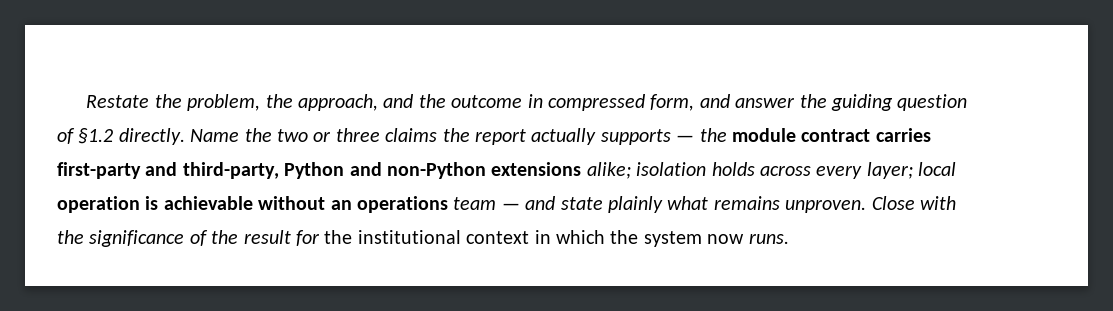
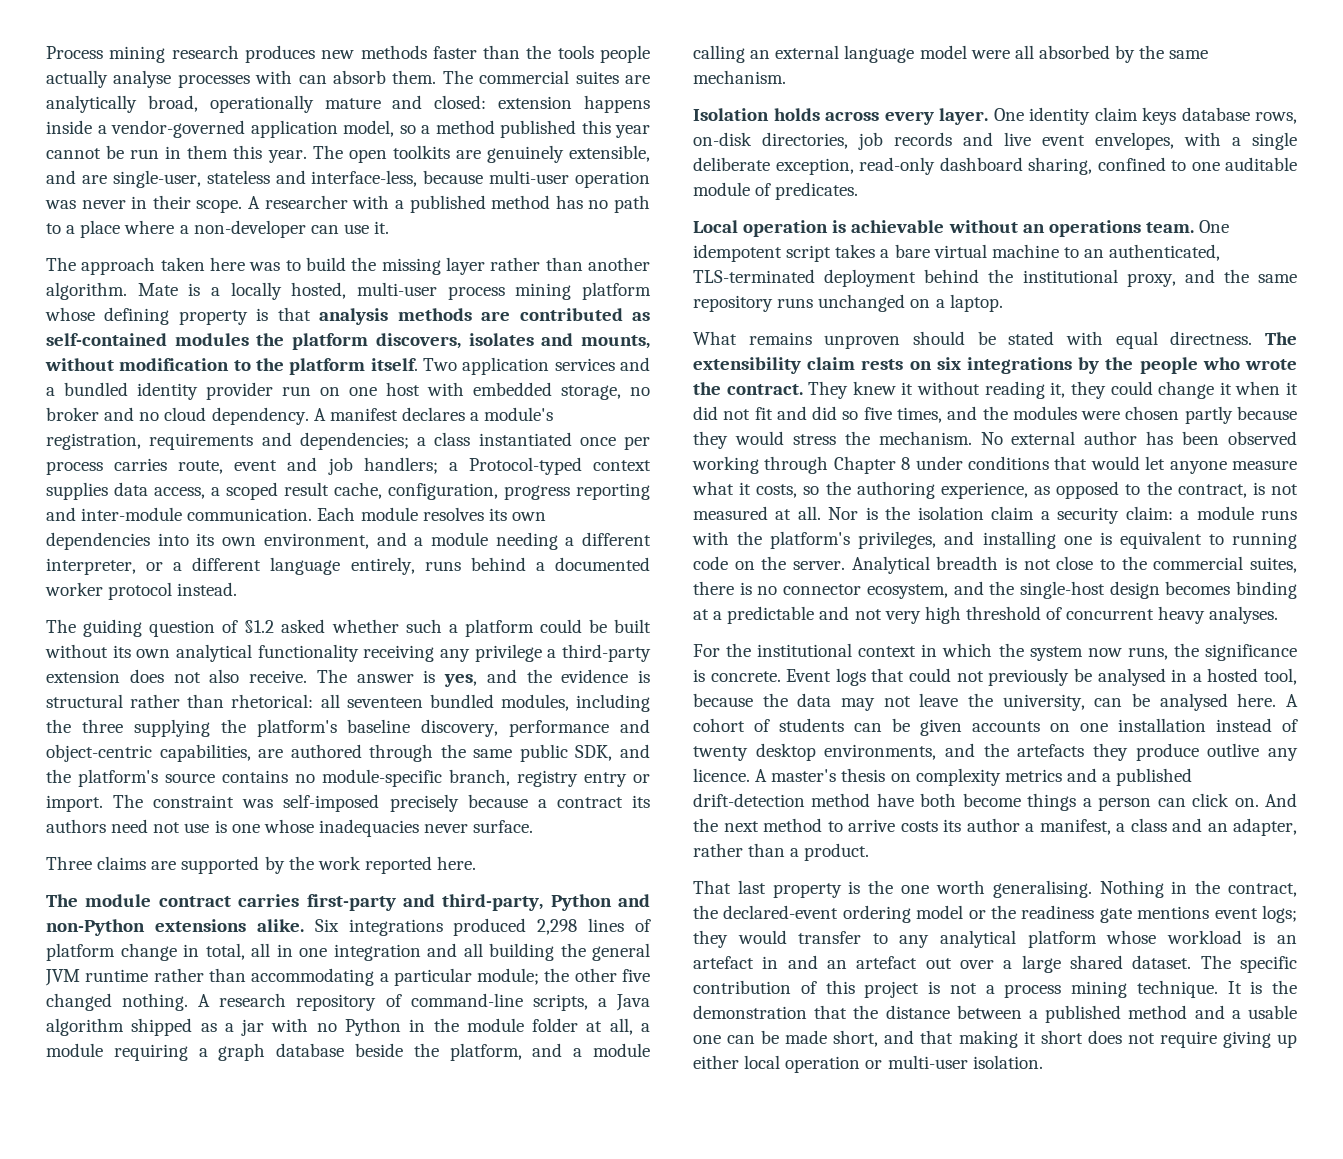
- Restate the problem, the approach, and the outcome in compressed form, and answer the guiding question of §1.2 directly. Name the two or three claims the report actually supports — the module contract carries first-party and third-party, Python and non-Python extensions alike; isolation holds across every layer; local operation is achievable without an operations team — and state plainly what remains unproven. Close with the significance of the result for the institutional context in which the system now runs.
+ Process mining research produces new methods faster than the tools people actually analyse processes with can absorb them. The commercial suites are analytically broad, operationally mature and closed: extension happens inside a vendor-governed application model, so a method published this year cannot be run in them this year. The open toolkits are genuinely extensible, and are single-user, stateless and interface-less, because multi-user operation was never in their scope. A researcher with a published method has no path to a place where a non-developer can use it.
+ The approach taken here was to build the missing layer rather than another algorithm. Mate is a locally hosted, multi-user process mining platform whose defining property is that analysis methods are contributed as self-contained modules the platform discovers, isolates and mounts, without modification to the platform itself. Two application services and a bundled identity provider run on one host with embedded storage, no broker and no cloud dependency. A manifest declares a module's registration, requirements and dependencies; a class instantiated once per process carries route, event and job handlers; a Protocol-typed context supplies data access, a scoped result cache, configuration, progress reporting and inter-module communication. Each module resolves its own dependencies into its own environment, and a module needing a different interpreter, or a different language entirely, runs behind a documented worker protocol instead.
+ The guiding question of §1.2 asked whether such a platform could be built without its own analytical functionality receiving any privilege a third-party extension does not also receive. The answer is yes, and the evidence is structural rather than rhetorical: all seventeen bundled modules, including the three supplying the platform's baseline discovery, performance and object-centric capabilities, are authored through the same public SDK, and the platform's source contains no module-specific branch, registry entry or import. The constraint was self-imposed precisely because a contract its authors need not use is one whose inadequacies never surface.
+ Three claims are supported by the work reported here.
+ The module contract carries first-party and third-party, Python and non-Python extensions alike. Six integrations produced 2,298 lines of platform change in total, all in one integration and all building the general JVM runtime rather than accommodating a particular module; the other five changed nothing. A research repository of command-line scripts, a Java algorithm shipped as a jar with no Python in the module folder at all, a module requiring a graph database beside the platform, and a module calling an external language model were all absorbed by the same mechanism.
+ Isolation holds across every layer. One identity claim keys database rows, on-disk directories, job records and live event envelopes, with a single deliberate exception, read-only dashboard sharing, confined to one auditable module of predicates.
+ Local operation is achievable without an operations team. One idempotent script takes a bare virtual machine to an authenticated, TLS-terminated deployment behind the institutional proxy, and the same repository runs unchanged on a laptop.
+ What remains unproven should be stated with equal directness. The extensibility claim rests on six integrations by the people who wrote the contract. They knew it without reading it, they could change it when it did not fit and did so five times, and the modules were chosen partly because they would stress the mechanism. No external author has been observed working through Chapter 8 under conditions that would let anyone measure what it costs, so the authoring experience, as opposed to the contract, is not measured at all. Nor is the isolation claim a security claim: a module runs with the platform's privileges, and installing one is equivalent to running code on the server. Analytical breadth is not close to the commercial suites, there is no connector ecosystem, and the single-host design becomes binding at a predictable and not very high threshold of concurrent heavy analyses.
+ For the institutional context in which the system now runs, the significance is concrete. Event logs that could not previously be analysed in a hosted tool, because the data may not leave the university, can be analysed here. A cohort of students can be given accounts on one installation instead of twenty desktop environments, and the artefacts they produce outlive any licence. A master's thesis on complexity metrics and a published drift-detection method have both become things a person can click on. And the next method to arrive costs its author a manifest, a class and an adapter, rather than a product.
+ That last property is the one worth generalising. Nothing in the contract, the declared-event ordering model or the readiness gate mentions event logs; they would transfer to any analytical platform whose workload is an artefact in and an artefact out over a large shared dataset. The specific contribution of this project is not a process mining technique. It is the demonstration that the distance between a published method and a usable one can be made short, and that making it short does not require giving up either local operation or multi-user isolation.

